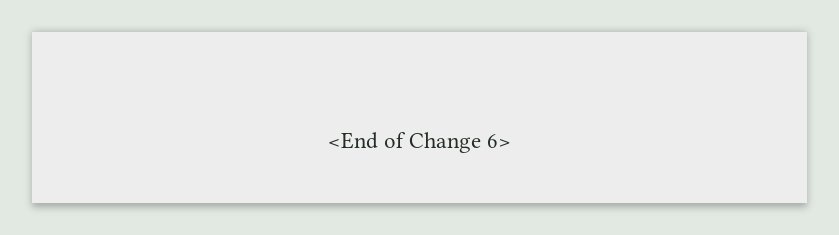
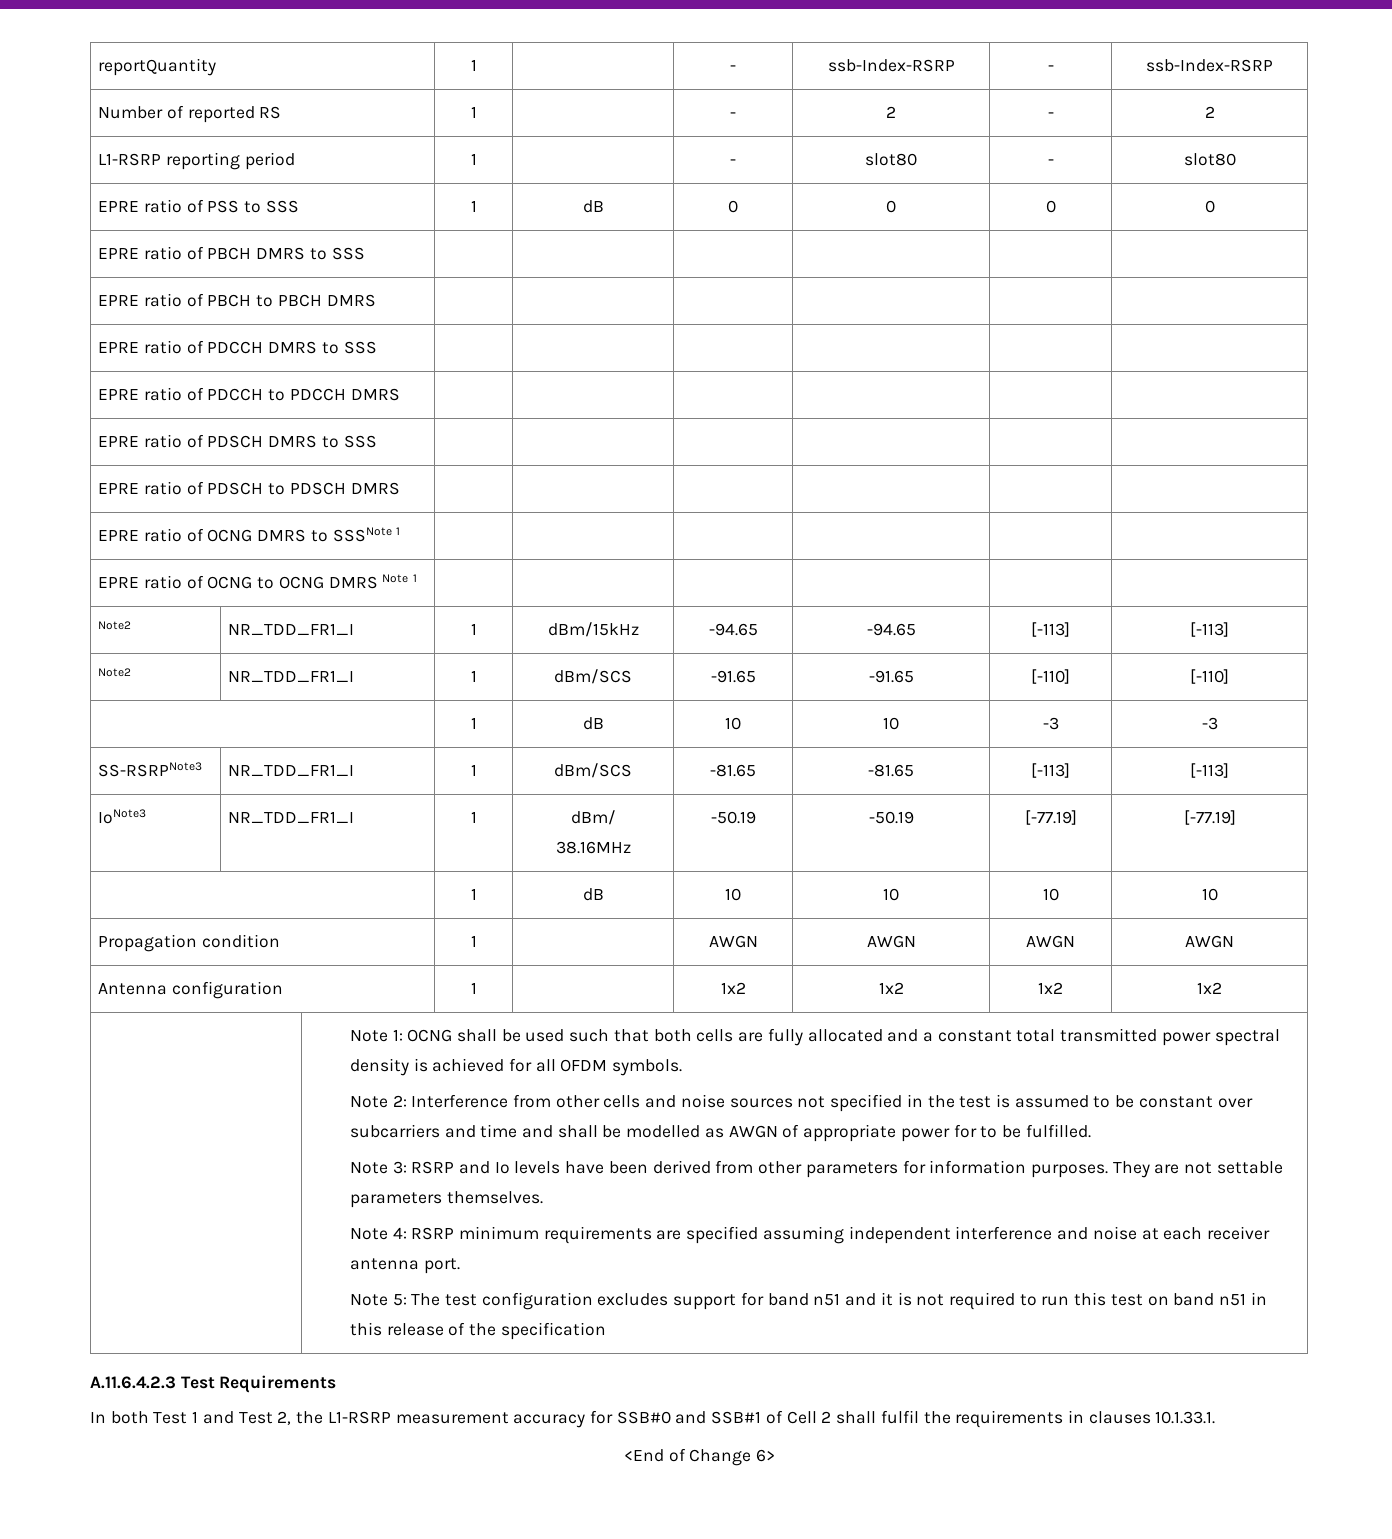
+ reportQuantity | 1 | | - | ssb-Index-RSRP | - | ssb-Index-RSRP
+ Number of reported RS | 1 | | - | 2 | - | 2
+ L1-RSRP reporting period | 1 | | - | slot80 | - | slot80
+ EPRE ratio of PSS to SSS | 1 | dB | 0 | 0 | 0 | 0
+ EPRE ratio of PBCH DMRS to SSS | | | | | |
+ EPRE ratio of PBCH to PBCH DMRS | | | | | |
+ EPRE ratio of PDCCH DMRS to SSS | | | | | |
+ EPRE ratio of PDCCH to PDCCH DMRS | | | | | |
+ EPRE ratio of PDSCH DMRS to SSS | | | | | |
+ EPRE ratio of PDSCH to PDSCH DMRS | | | | | |
+ EPRE ratio of OCNG DMRS to SSSNote 1 | | | | | |
+ EPRE ratio of OCNG to OCNG DMRS Note 1 | | | | | |
+ Note2 | NR_TDD_FR1_I | 1 | dBm/15kHz | -94.65 | -94.65 | [-113] | [-113]
+ Note2 | NR_TDD_FR1_I | 1 | dBm/SCS | -91.65 | -91.65 | [-110] | [-110]
+ | 1 | dB | 10 | 10 | -3 | -3
+ SS-RSRPNote3 | NR_TDD_FR1_I | 1 | dBm/SCS | -81.65 | -81.65 | [-113] | [-113]
+ IoNote3 | NR_TDD_FR1_I | 1 | dBm/
+ 38.16MHz | -50.19 | -50.19 | [-77.19] | [-77.19]
+ | 1 | dB | 10 | 10 | 10 | 10
+ Propagation condition | 1 | | AWGN | AWGN | AWGN | AWGN
+ Antenna configuration | 1 | | 1x2 | 1x2 | 1x2 | 1x2
+ | Note 1: OCNG shall be used such that both cells are fully allocated and a constant total transmitted power spectral density is achieved for all OFDM symbols.
+ Note 2: Interference from other cells and noise sources not specified in the test is assumed to be constant over subcarriers and time and shall be modelled as AWGN of appropriate power for to be fulfilled.
+ Note 3: RSRP and Io levels have been derived from other parameters for information purposes. They are not settable parameters themselves.
+ Note 4: RSRP minimum requirements are specified assuming independent interference and noise at each receiver antenna port.
+ Note 5: The test configuration excludes support for band n51 and it is not required to run this test on band n51 in this release of the specification
+ A.11.6.4.2.3 Test Requirements
+ In both Test 1 and Test 2, the L1-RSRP measurement accuracy for SSB#0 and SSB#1 of Cell 2 shall fulfil the requirements in clauses 10.1.33.1.

